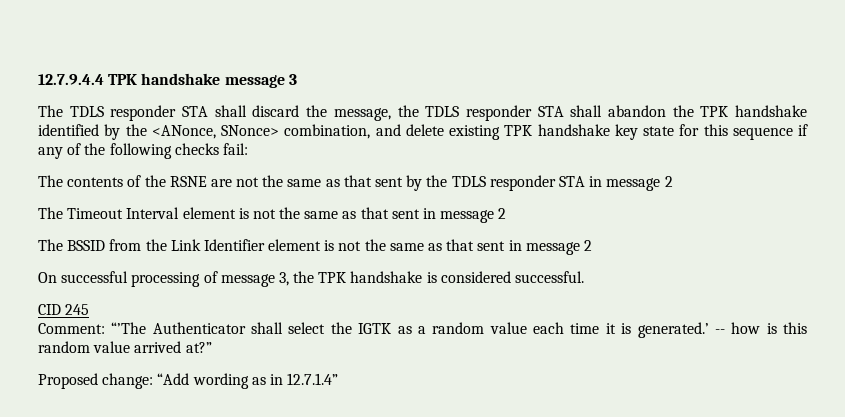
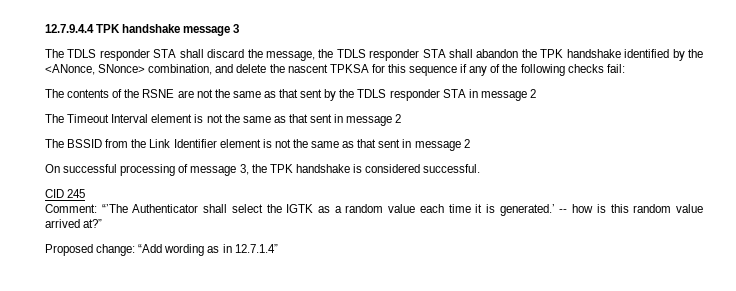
- The TDLS responder STA shall discard the message, the TDLS responder STA shall abandon the TPK handshake identified by the <ANonce, SNonce> combination, and delete existing TPK handshake key state for this sequence if any of the following checks fail:
+ The TDLS responder STA shall discard the message, the TDLS responder STA shall abandon the TPK handshake identified by the <ANonce, SNonce> combination, and delete the nascent TPKSA for this sequence if any of the following checks fail:

